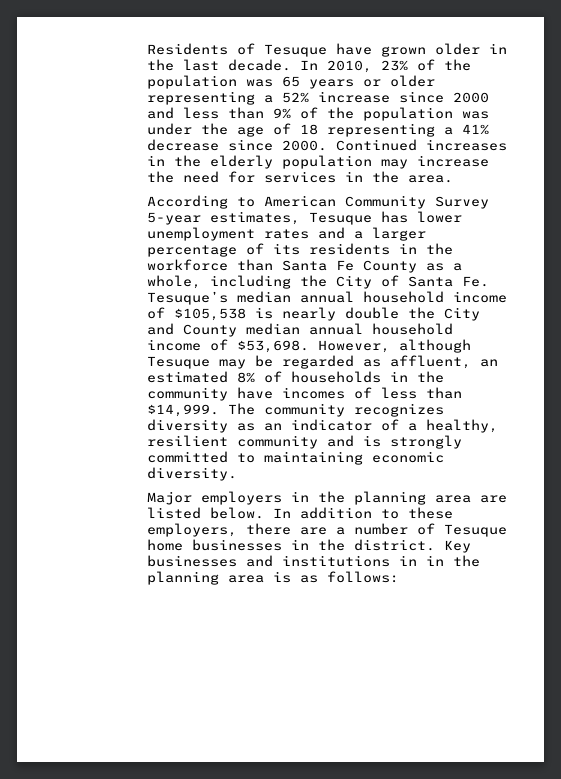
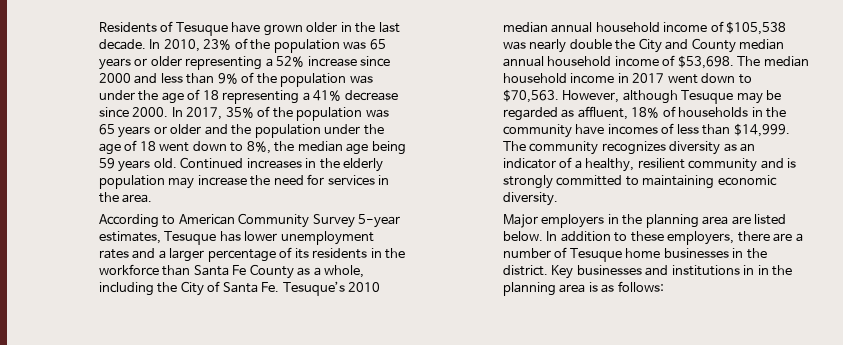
+ In 2017, 35% of the population was 65 years or older and the population under the age of 18 went down to 8%, the median age being 59 years old.
- According to American Community Survey 5-year estimates, Tesuque has lower unemployment rates and a larger percentage of its residents in the workforce than Santa Fe County as a whole, including the City of Santa Fe. Tesuque’s median annual household income of $105,538 is nearly double the City and County median annual household income of $53,698.
+ According to American Community Survey 5-year estimates, Tesuque has lower unemployment rates and a larger percentage of its residents in the workforce than Santa Fe County as a whole, including the City of Santa Fe. Tesuque’s 2010 median annual household income of $105,538 was nearly double the City and County median annual household income of $53,698.
+ The median household income in 2017 went down to $70,563.
- However, although Tesuque may be regarded as affluent, an estimated 8% of households in the community have incomes of less than $14,999.
+ However, although Tesuque may be regarded as affluent, 18% of households in the community have incomes of less than $14,999.

